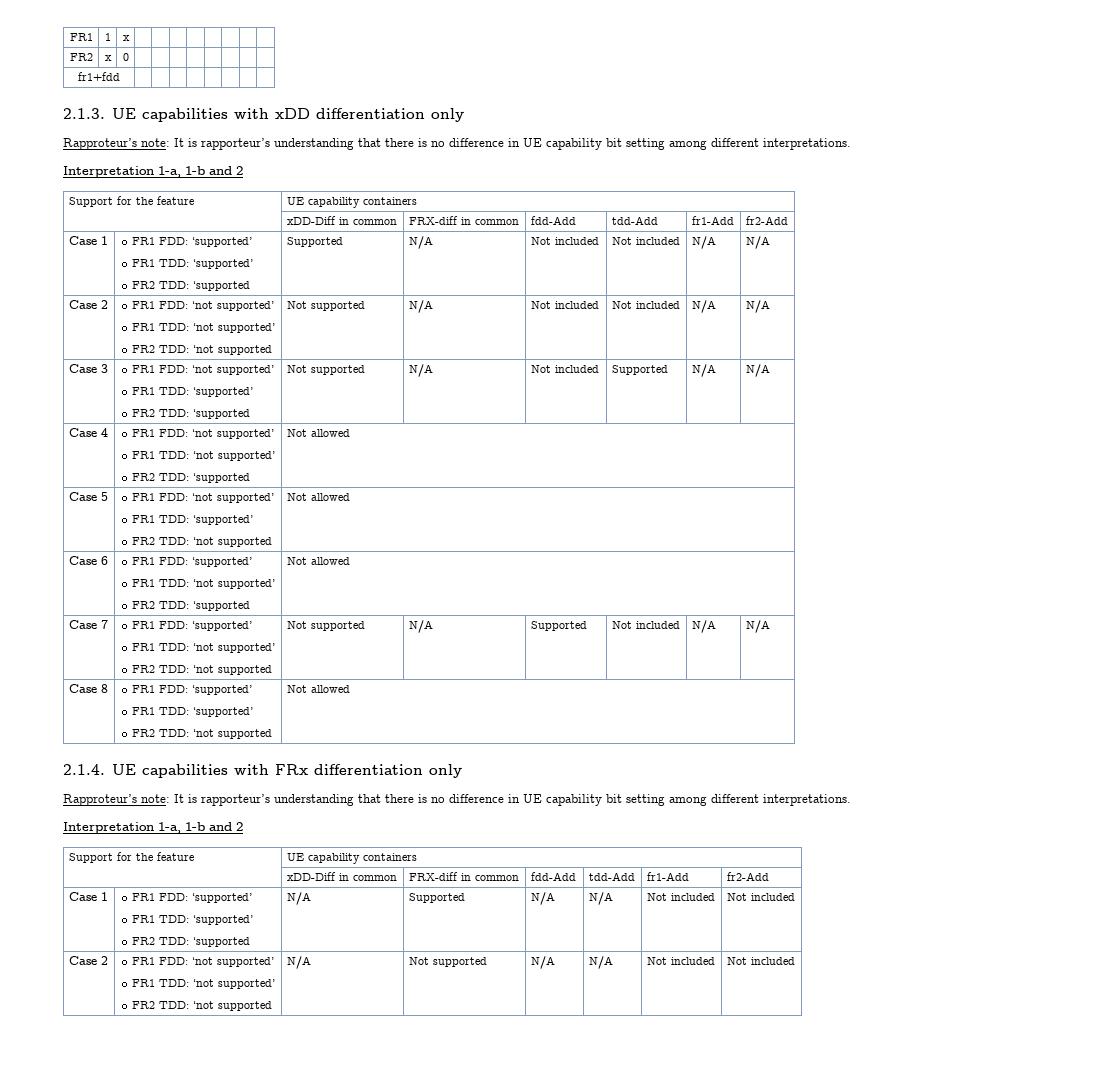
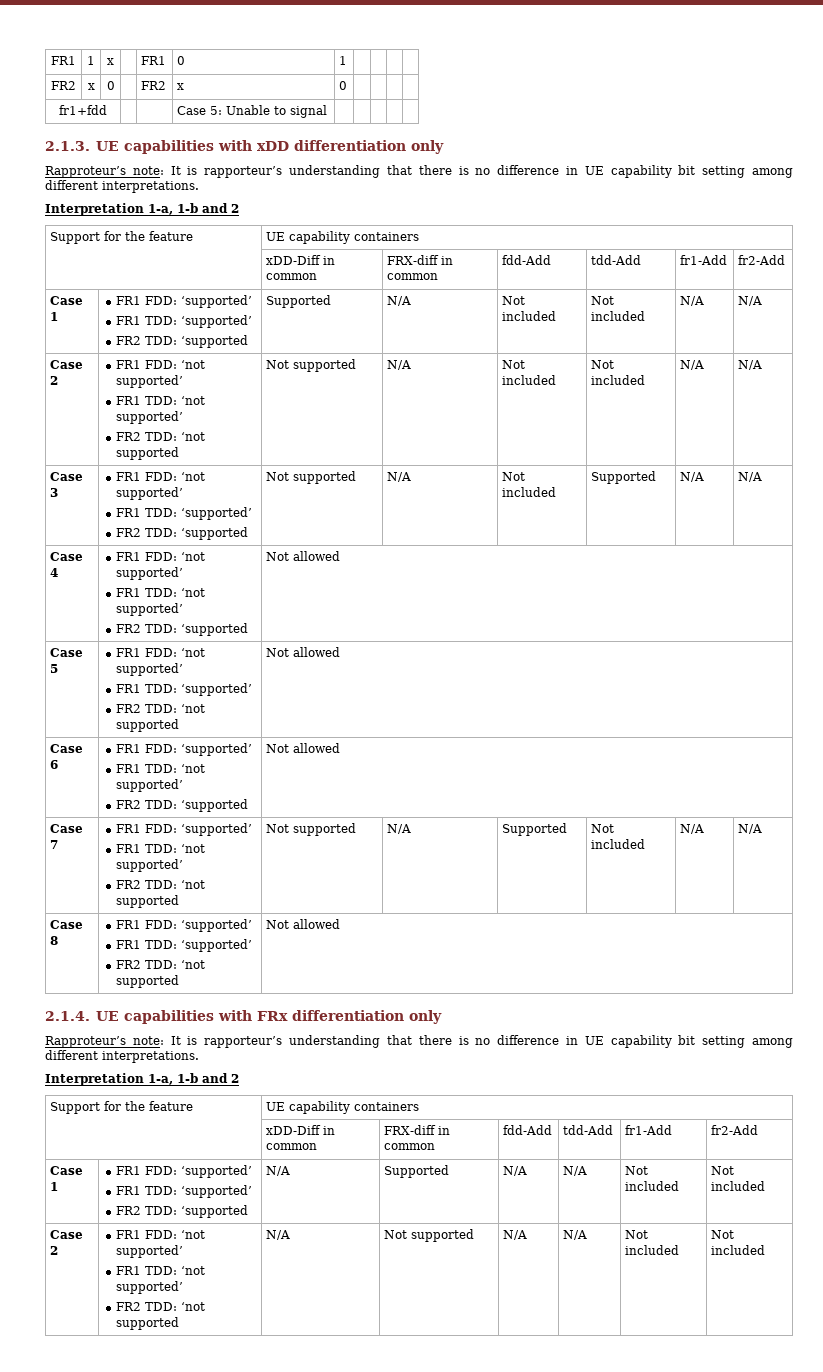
- FR1 | 1 | x | | | | | | | |
- FR2 | x | 0 | | | | | | | |
- fr1+fdd | | | | | | | |
+ FR1 | 1 | x | | FR1 | 0 | 1 | | | |
+ FR2 | x | 0 | | FR2 | x | 0 | | | |
+ fr1+fdd | | | Case 5: Unable to signal | | | | |

